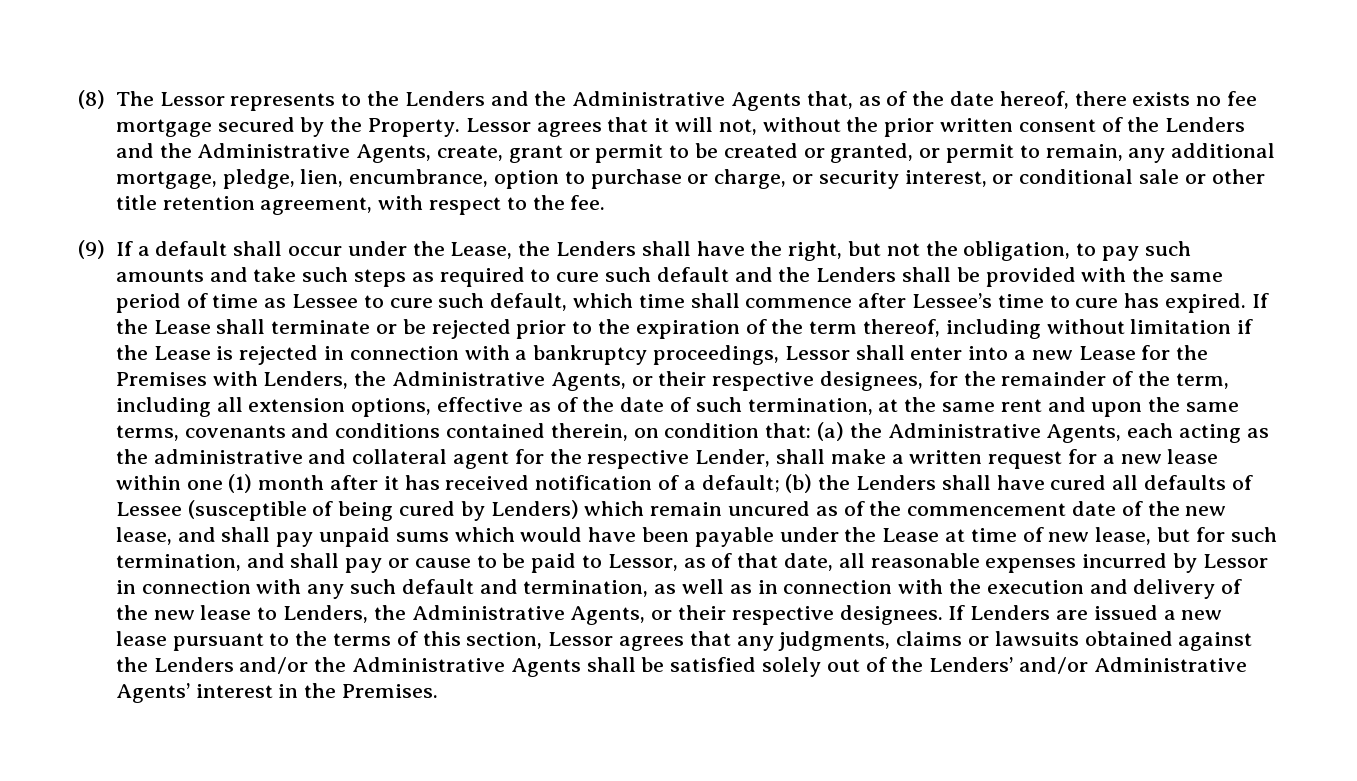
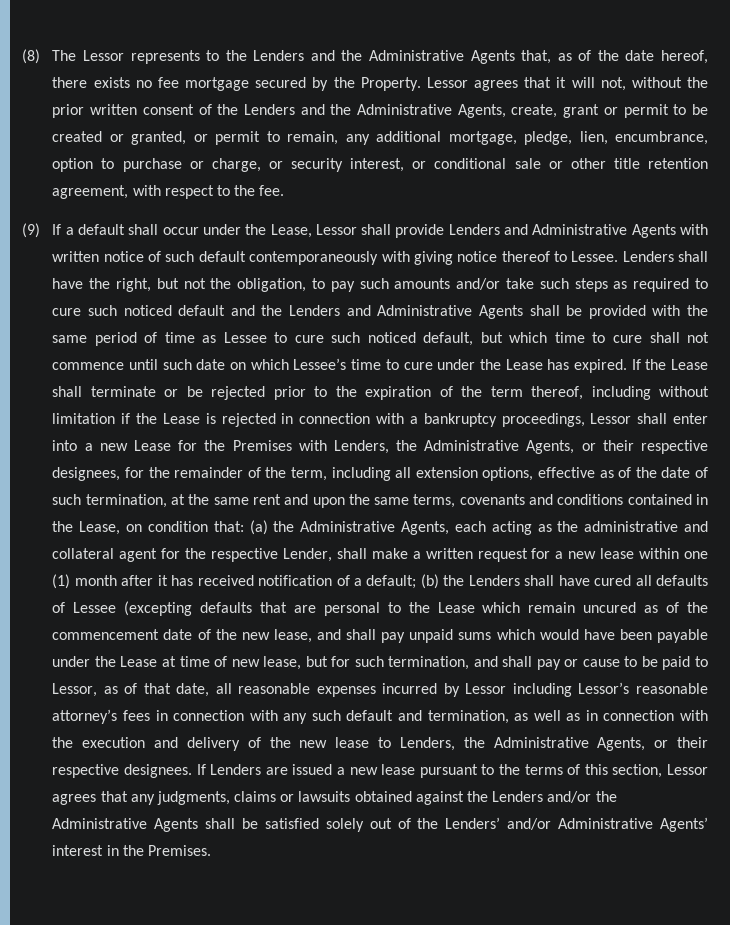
- (9) If a default shall occur under the Lease, the Lenders shall have the right, but not the obligation, to pay such amounts and take such steps as required to cure such default and the Lenders shall be provided with the same period of time as Lessee to cure such default, which time shall commence after Lessee’s time to cure has expired.
+ (9) If a default shall occur under the Lease, Lessor shall provide Lenders and Administrative Agents with written notice of such default contemporaneously with giving notice thereof to Lessee. Lenders shall have the right, but not the obligation, to pay such amounts and/or take such steps as required to cure such noticed default and the Lenders and Administrative Agents shall be provided with the same period of time as Lessee to cure such noticed default, but which time to cure shall not commence until such date on which Lessee’s time to cure under the Lease has expired.
- If the Lease shall terminate or be rejected prior to the expiration of the term thereof, including without limitation if the Lease is rejected in connection with a bankruptcy proceedings, Lessor shall enter into a new Lease for the Premises with Lenders, the Administrative Agents, or their respective designees, for the remainder of the term, including all extension options, effective as of the date of such termination, at the same rent and upon the same terms, covenants and conditions contained therein, on condition that:
+ If the Lease shall terminate or be rejected prior to the expiration of the term thereof, including without limitation if the Lease is rejected in connection with a bankruptcy proceedings, Lessor shall enter into a new Lease for the Premises with Lenders, the Administrative Agents, or their respective designees, for the remainder of the term, including all extension options, effective as of the date of such termination, at the same rent and upon the same terms, covenants and conditions contained in the Lease, on condition that:
- (b) the Lenders shall have cured all defaults of Lessee (susceptible of being cured by Lenders) which remain uncured as of the commencement date of the new lease, and shall pay unpaid sums which would have been payable under the Lease at time of new lease, but for such termination, and shall pay or cause to be paid to Lessor, as of that date, all reasonable expenses incurred by Lessor in connection with any such default and termination, as well as in connection with the execution and delivery of the new lease to Lenders, the Administrative Agents, or their respective designees.
+ (b) the Lenders shall have cured all defaults of Lessee (excepting defaults that are personal to the Lease which remain uncured as of the commencement date of the new lease, and shall pay unpaid sums which would have been payable under the Lease at time of new lease, but for such termination, and shall pay or cause to be paid to Lessor, as of that date, all reasonable expenses incurred by Lessor including Lessor’s reasonable attorney’s fees in connection with any such default and termination, as well as in connection with the execution and delivery of the new lease to Lenders, the Administrative Agents, or their respective designees.

